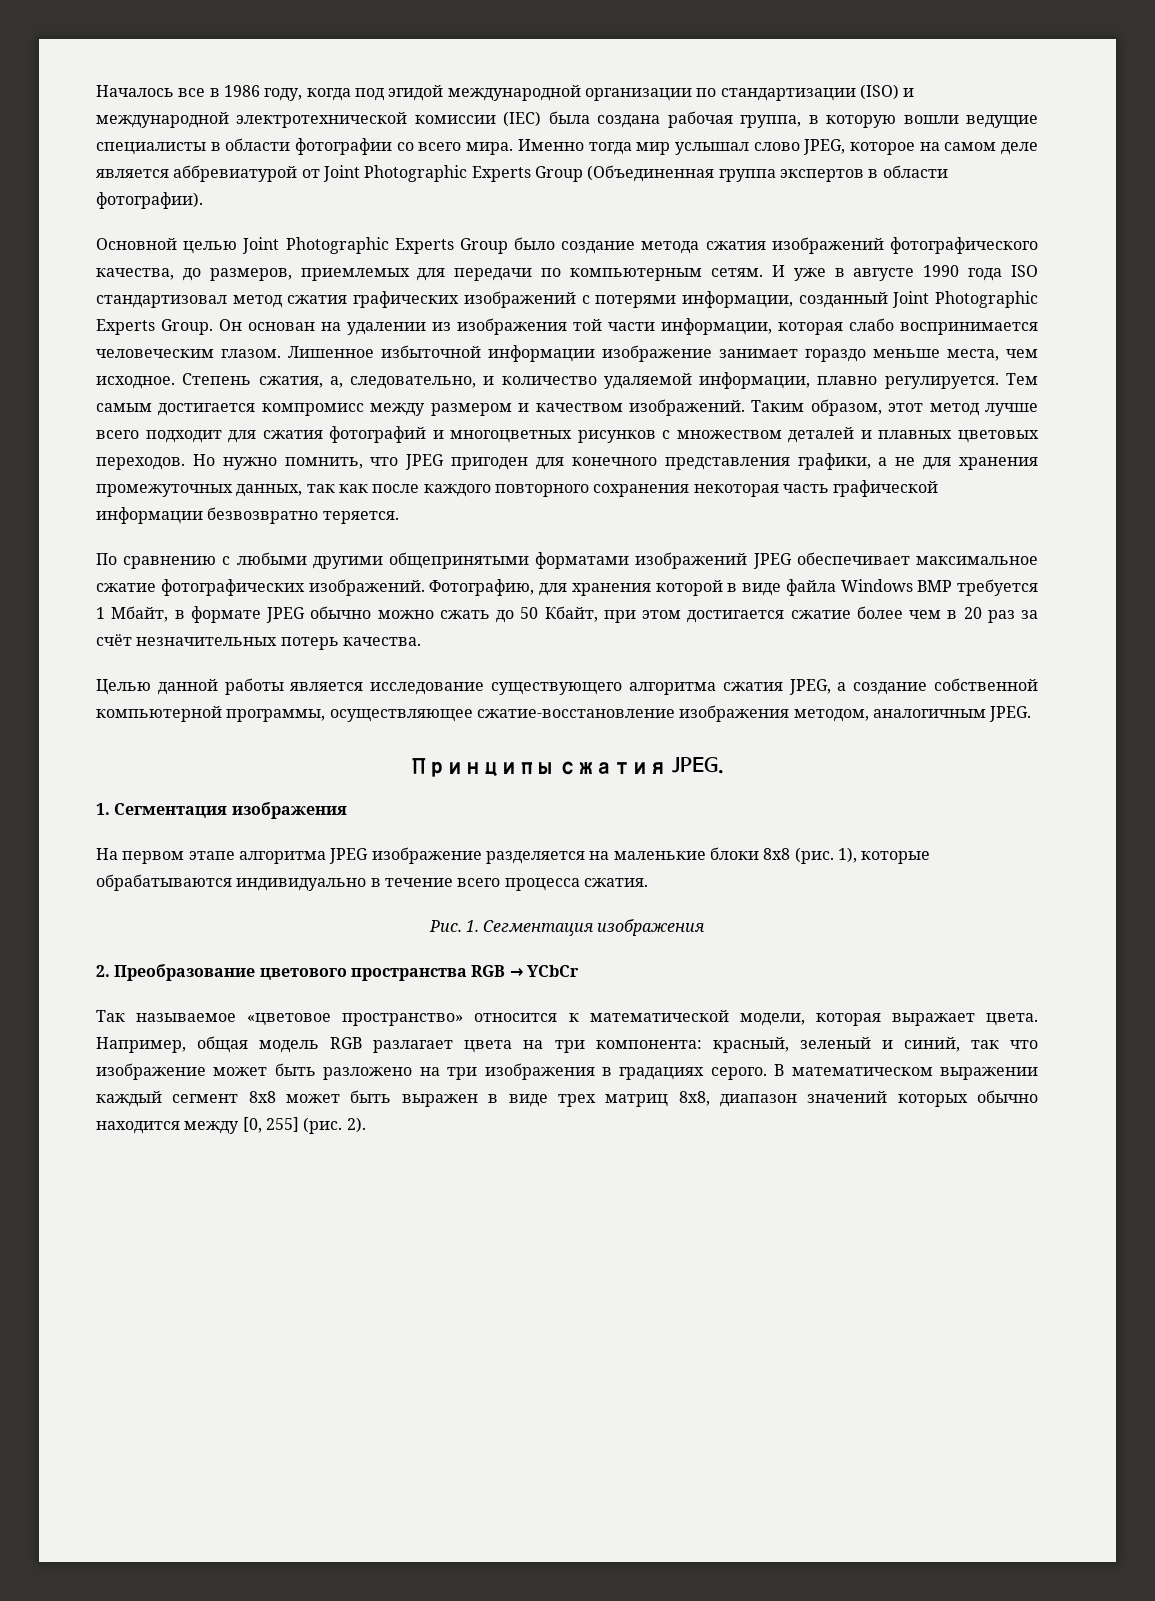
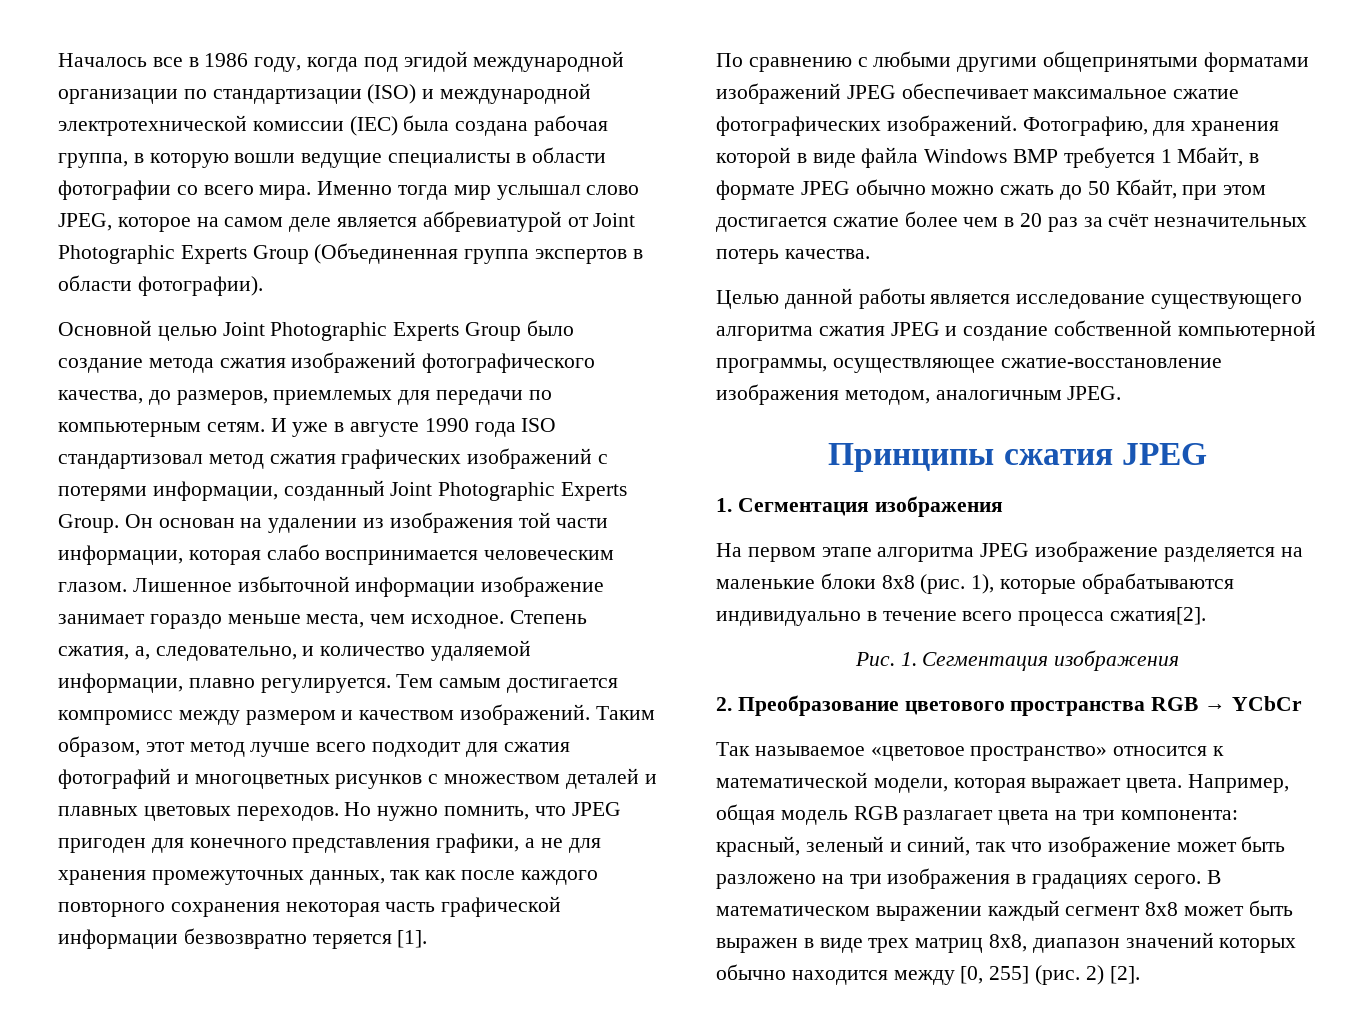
- Но нужно помнить, что JPEG пригоден для конечного представления графики, а не для хранения промежуточных данных, так как после каждого повторного сохранения некоторая часть графической информации безвозвратно теряется.
+ Но нужно помнить, что JPEG пригоден для конечного представления графики, а не для хранения промежуточных данных, так как после каждого повторного сохранения некоторая часть графической информации безвозвратно теряется [1].
- Целью данной работы является исследование существующего алгоритма сжатия JPEG, а создание собственной компьютерной программы, осуществляющее сжатие-восстановление изображения методом, аналогичным JPEG.
+ Целью данной работы является исследование существующего алгоритма сжатия JPEG и создание собственной компьютерной программы, осуществляющее сжатие-восстановление изображения методом, аналогичным JPEG.
- Принципы сжатия JPEG.
+ Принципы сжатия JPEG
- 1), которые обрабатываются индивидуально в течение всего процесса сжатия.
+ 1), которые обрабатываются индивидуально в течение всего процесса сжатия[2].
- 2).
+ 2) [2].

